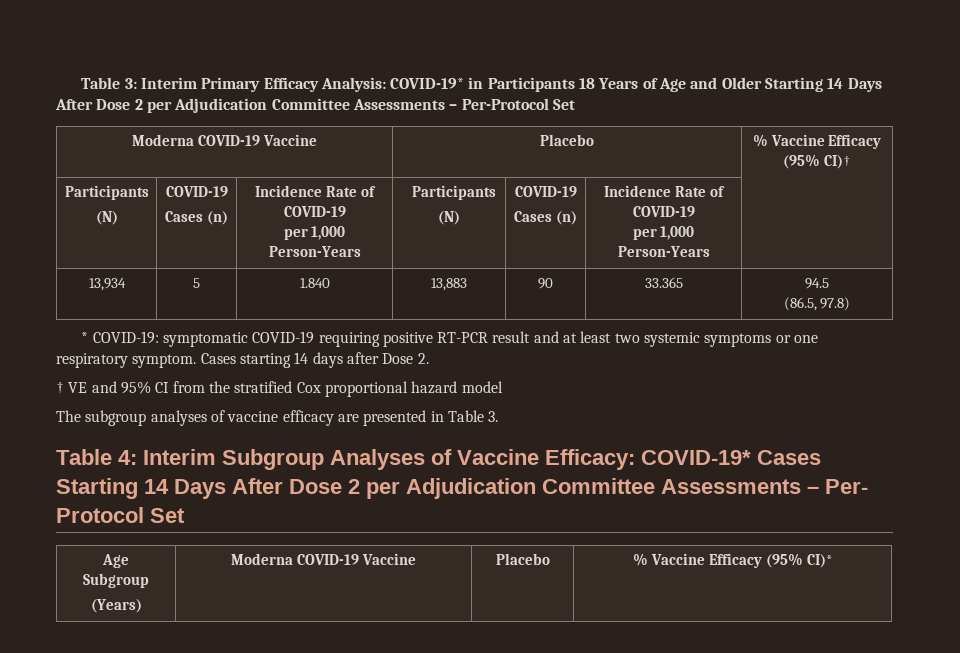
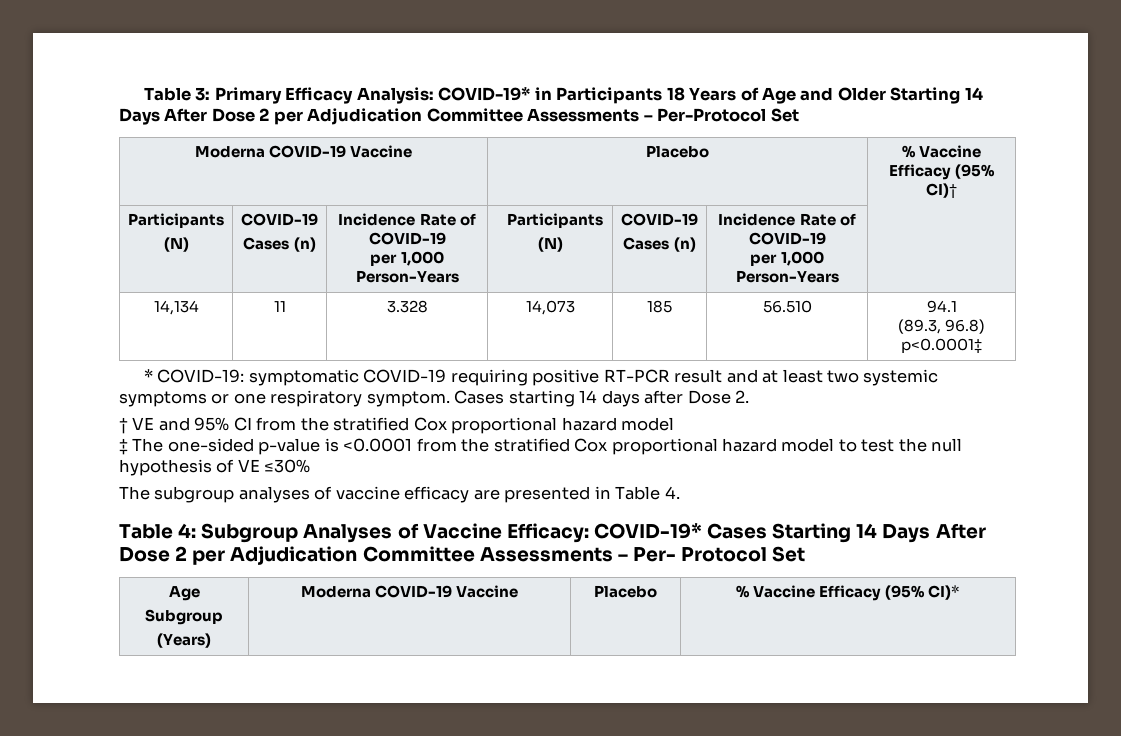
- Table 3: Interim Primary Efficacy Analysis: COVID-19* in Participants 18 Years of Age and Older Starting 14 Days After Dose 2 per Adjudication Committee Assessments – Per-Protocol Set
+ Table 3: Primary Efficacy Analysis: COVID-19* in Participants 18 Years of Age and Older Starting 14 Days After Dose 2 per Adjudication Committee Assessments – Per-Protocol Set
- 13,934 | 5 | 1.840 | 13,883 | 90 | 33.365 | 94.5
- (86.5, 97.8)
+ 14,134 | 11 | 3.328 | 14,073 | 185 | 56.510 | 94.1
+ (89.3, 96.8) p<0.0001‡
+ ‡ The one-sided p-value is <0.0001 from the stratified Cox proportional hazard model to test the null hypothesis of VE ≤30%
- The subgroup analyses of vaccine efficacy are presented in Table 3.
+ The subgroup analyses of vaccine efficacy are presented in Table 4.
- Table 4: Interim Subgroup Analyses of Vaccine Efficacy: COVID-19* Cases Starting 14 Days After Dose 2 per Adjudication Committee Assessments – Per- Protocol Set
+ Table 4: Subgroup Analyses of Vaccine Efficacy: COVID-19* Cases Starting 14 Days After Dose 2 per Adjudication Committee Assessments – Per- Protocol Set

